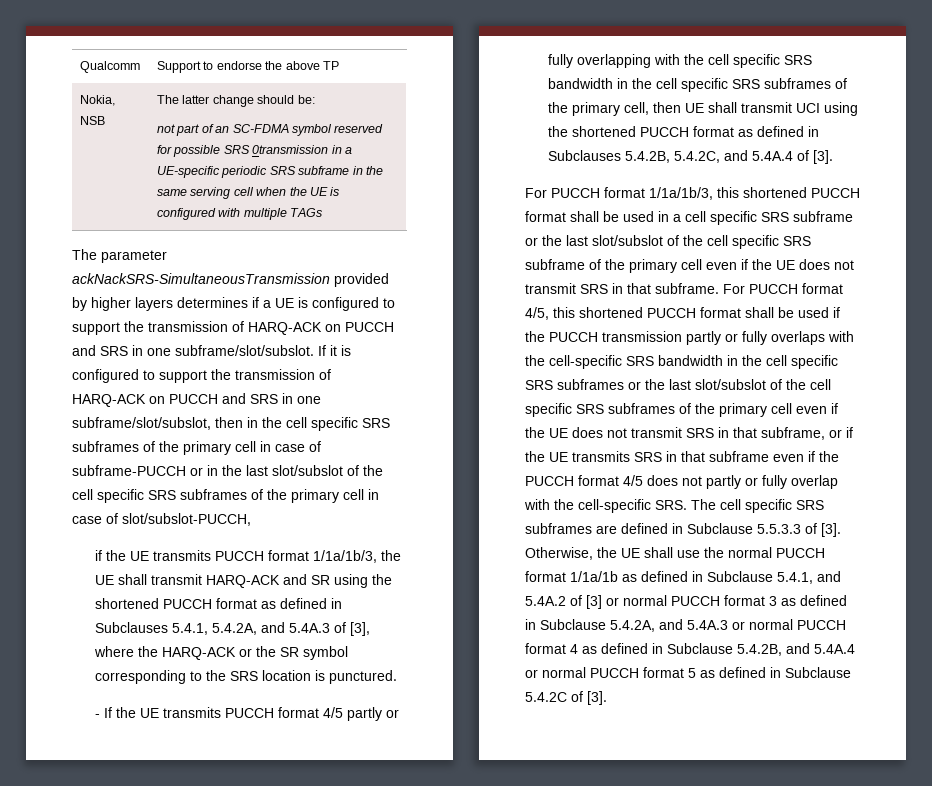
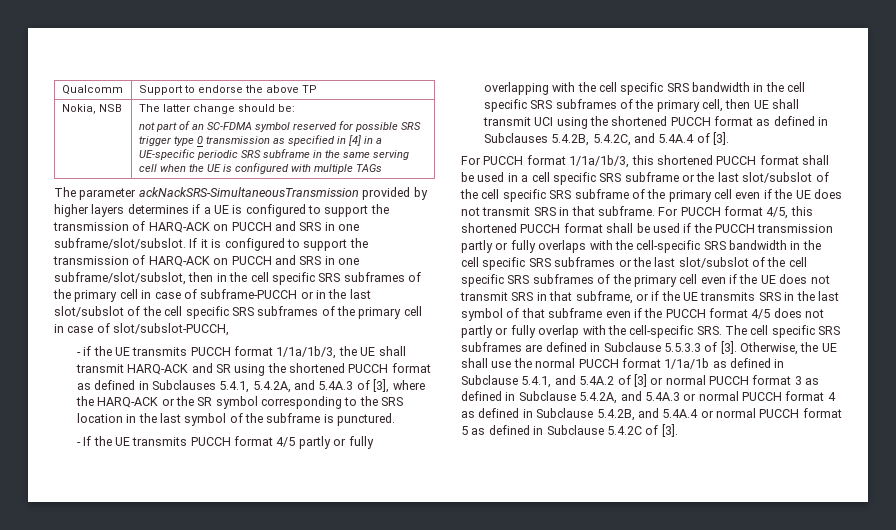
- not part of an SC-FDMA symbol reserved for possible SRS 0transmission in a UE-specific periodic SRS subframe in the same serving cell when the UE is configured with multiple TAGs
+ not part of an SC-FDMA symbol reserved for possible SRS trigger type 0 transmission as specified in [4] in a UE-specific periodic SRS subframe in the same serving cell when the UE is configured with multiple TAGs
- if the UE transmits PUCCH format 1/1a/1b/3, the UE shall transmit HARQ-ACK and SR using the shortened PUCCH format as defined in Subclauses 5.4.1, 5.4.2A, and 5.4A.3 of [3], where the HARQ-ACK or the SR symbol corresponding to the SRS location is punctured.
+ - if the UE transmits PUCCH format 1/1a/1b/3, the UE shall transmit HARQ-ACK and SR using the shortened PUCCH format as defined in Subclauses 5.4.1, 5.4.2A, and 5.4A.3 of [3], where the HARQ-ACK or the SR symbol corresponding to the SRS location in the last symbol of the subframe is punctured.
- For PUCCH format 4/5, this shortened PUCCH format shall be used if the PUCCH transmission partly or fully overlaps with the cell-specific SRS bandwidth in the cell specific SRS subframes or the last slot/subslot of the cell specific SRS subframes of the primary cell even if the UE does not transmit SRS in that subframe, or if the UE transmits SRS in that subframe even if the PUCCH format 4/5 does not partly or fully overlap with the cell-specific SRS. The cell specific SRS subframes are defined in Subclause 5.5.3.3 of [3].
+ For PUCCH format 4/5, this shortened PUCCH format shall be used if the PUCCH transmission partly or fully overlaps with the cell-specific SRS bandwidth in the cell specific SRS subframes or the last slot/subslot of the cell specific SRS subframes of the primary cell even if the UE does not transmit SRS in that subframe, or if the UE transmits SRS in the last symbol of that subframe even if the PUCCH format 4/5 does not partly or fully overlap with the cell-specific SRS. The cell specific SRS subframes are defined in Subclause 5.5.3.3 of [3].

